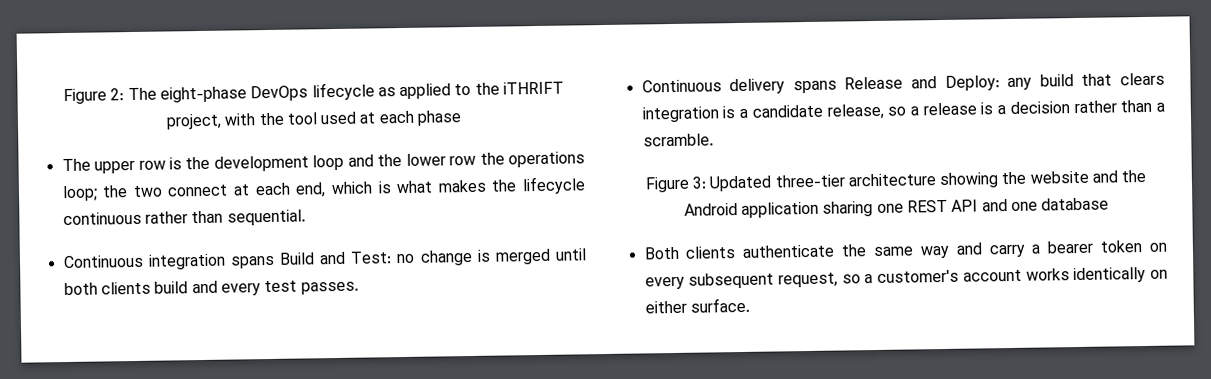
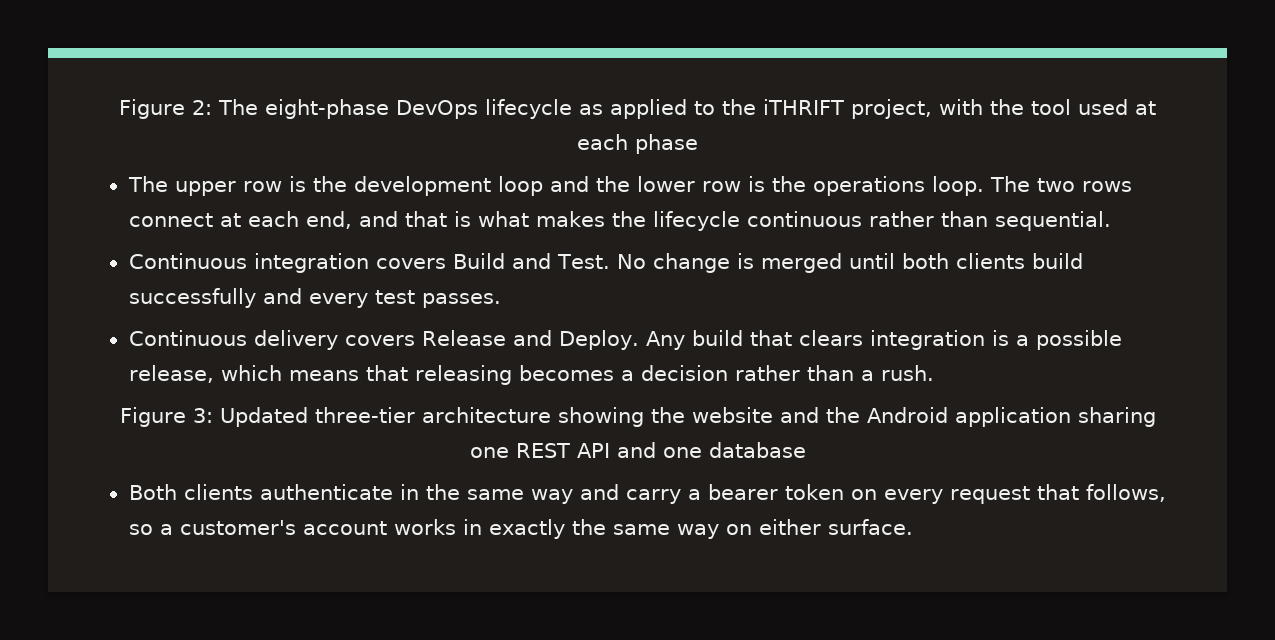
- The upper row is the development loop and the lower row the operations loop; the two connect at each end, which is what makes the lifecycle continuous rather than sequential.
+ The upper row is the development loop and the lower row is the operations loop. The two rows connect at each end, and that is what makes the lifecycle continuous rather than sequential.
- Continuous integration spans Build and Test: no change is merged until both clients build and every test passes.
+ Continuous integration covers Build and Test. No change is merged until both clients build successfully and every test passes.
- Continuous delivery spans Release and Deploy: any build that clears integration is a candidate release, so a release is a decision rather than a scramble.
+ Continuous delivery covers Release and Deploy. Any build that clears integration is a possible release, which means that releasing becomes a decision rather than a rush.
- Both clients authenticate the same way and carry a bearer token on every subsequent request, so a customer's account works identically on either surface.
+ Both clients authenticate in the same way and carry a bearer token on every request that follows, so a customer's account works in exactly the same way on either surface.

